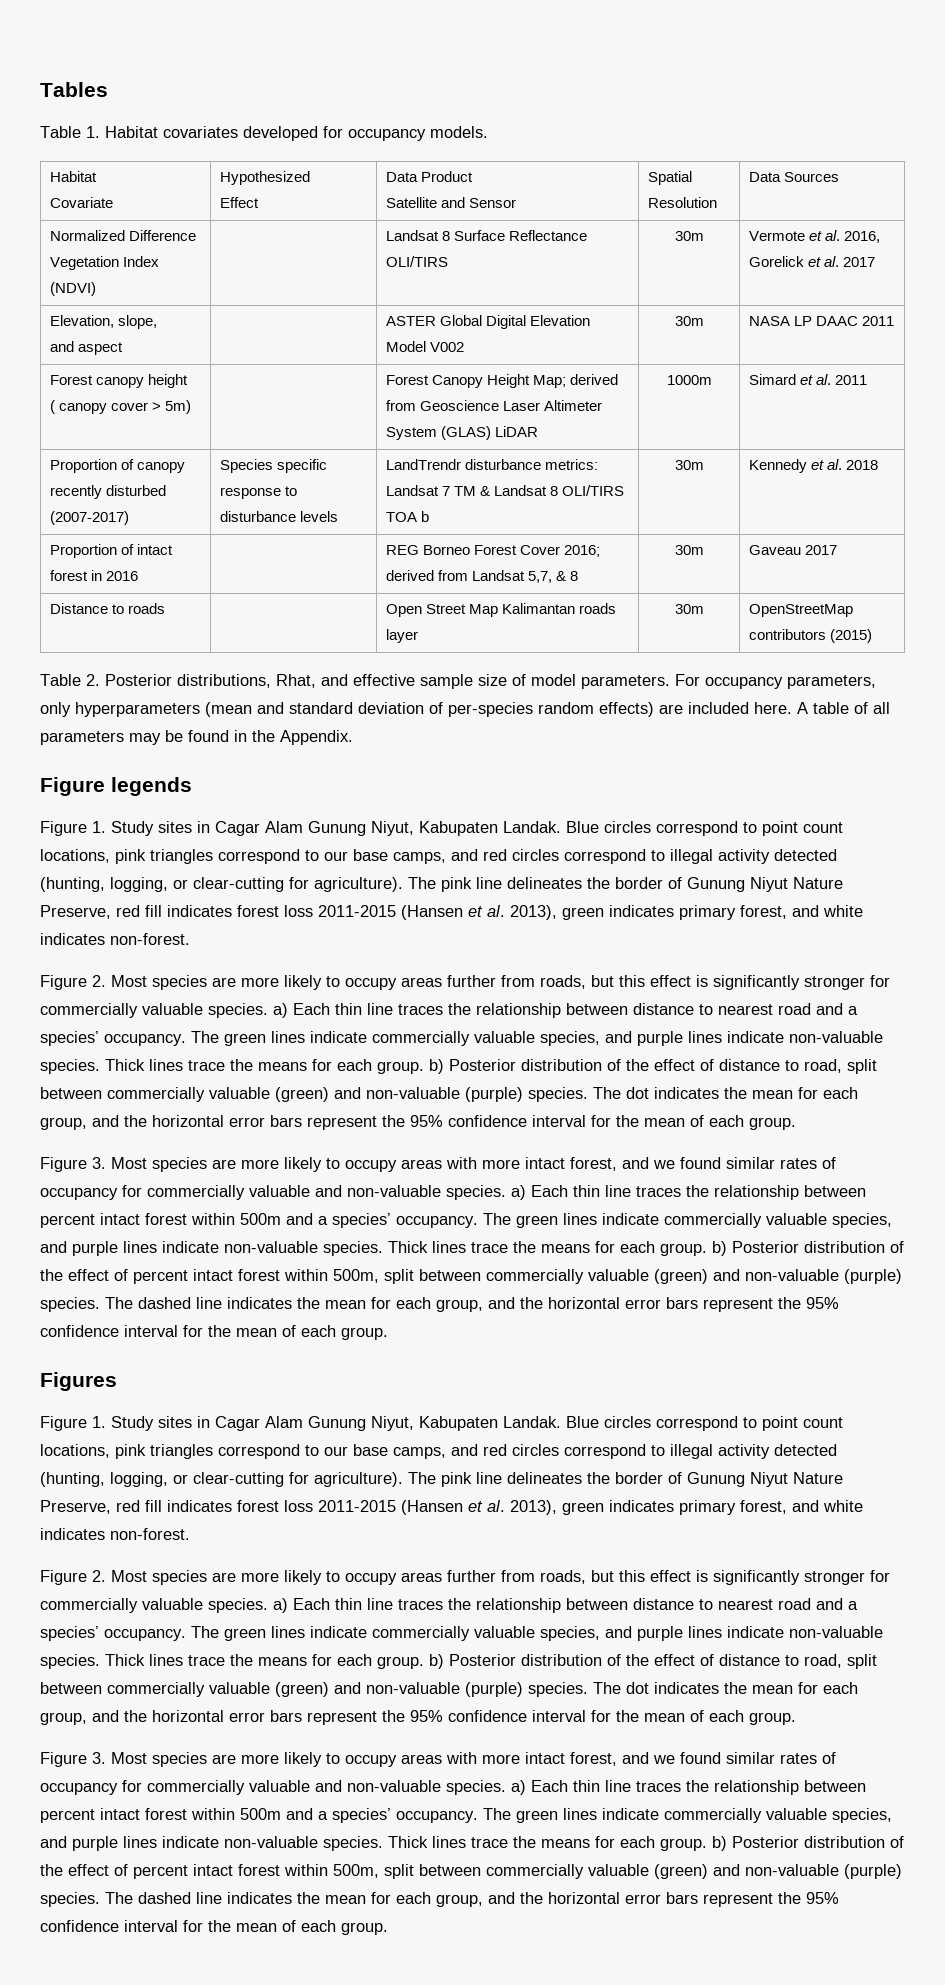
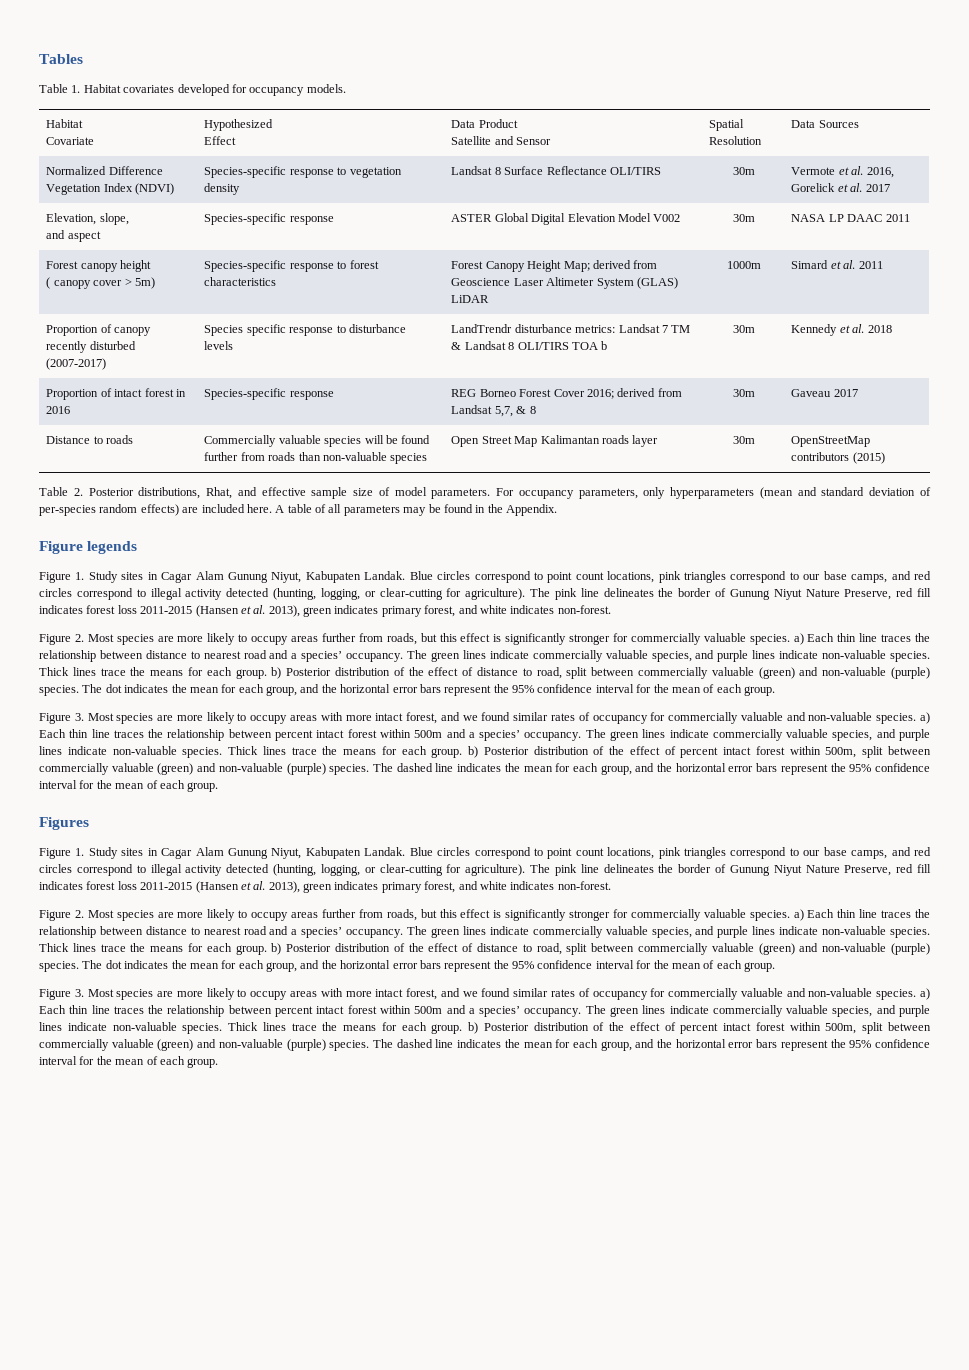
- Normalized Difference Vegetation Index (NDVI) | | Landsat 8 Surface Reflectance OLI/TIRS | 30m | Vermote et al. 2016, Gorelick et al. 2017
+ Normalized Difference Vegetation Index (NDVI) | Species-specific response to vegetation density | Landsat 8 Surface Reflectance OLI/TIRS | 30m | Vermote et al. 2016, Gorelick et al. 2017
  Elevation, slope,
- and aspect | | ASTER Global Digital Elevation Model V002 | 30m | NASA LP DAAC 2011
+ and aspect | Species-specific response | ASTER Global Digital Elevation Model V002 | 30m | NASA LP DAAC 2011
  Forest canopy height
- ( canopy cover > 5m) | | Forest Canopy Height Map; derived from Geoscience Laser Altimeter System (GLAS) LiDAR | 1000m | Simard et al. 2011
+ ( canopy cover > 5m) | Species-specific response to forest characteristics | Forest Canopy Height Map; derived from Geoscience Laser Altimeter System (GLAS) LiDAR | 1000m | Simard et al. 2011
- Proportion of intact forest in 2016 | | REG Borneo Forest Cover 2016; derived from Landsat 5,7, & 8 | 30m | Gaveau 2017
+ Proportion of intact forest in 2016 | Species-specific response | REG Borneo Forest Cover 2016; derived from Landsat 5,7, & 8 | 30m | Gaveau 2017
- Distance to roads | | Open Street Map Kalimantan roads layer | 30m | OpenStreetMap contributors (2015)
+ Distance to roads | Commercially valuable species will be found further from roads than non-valuable species | Open Street Map Kalimantan roads layer | 30m | OpenStreetMap contributors (2015)

